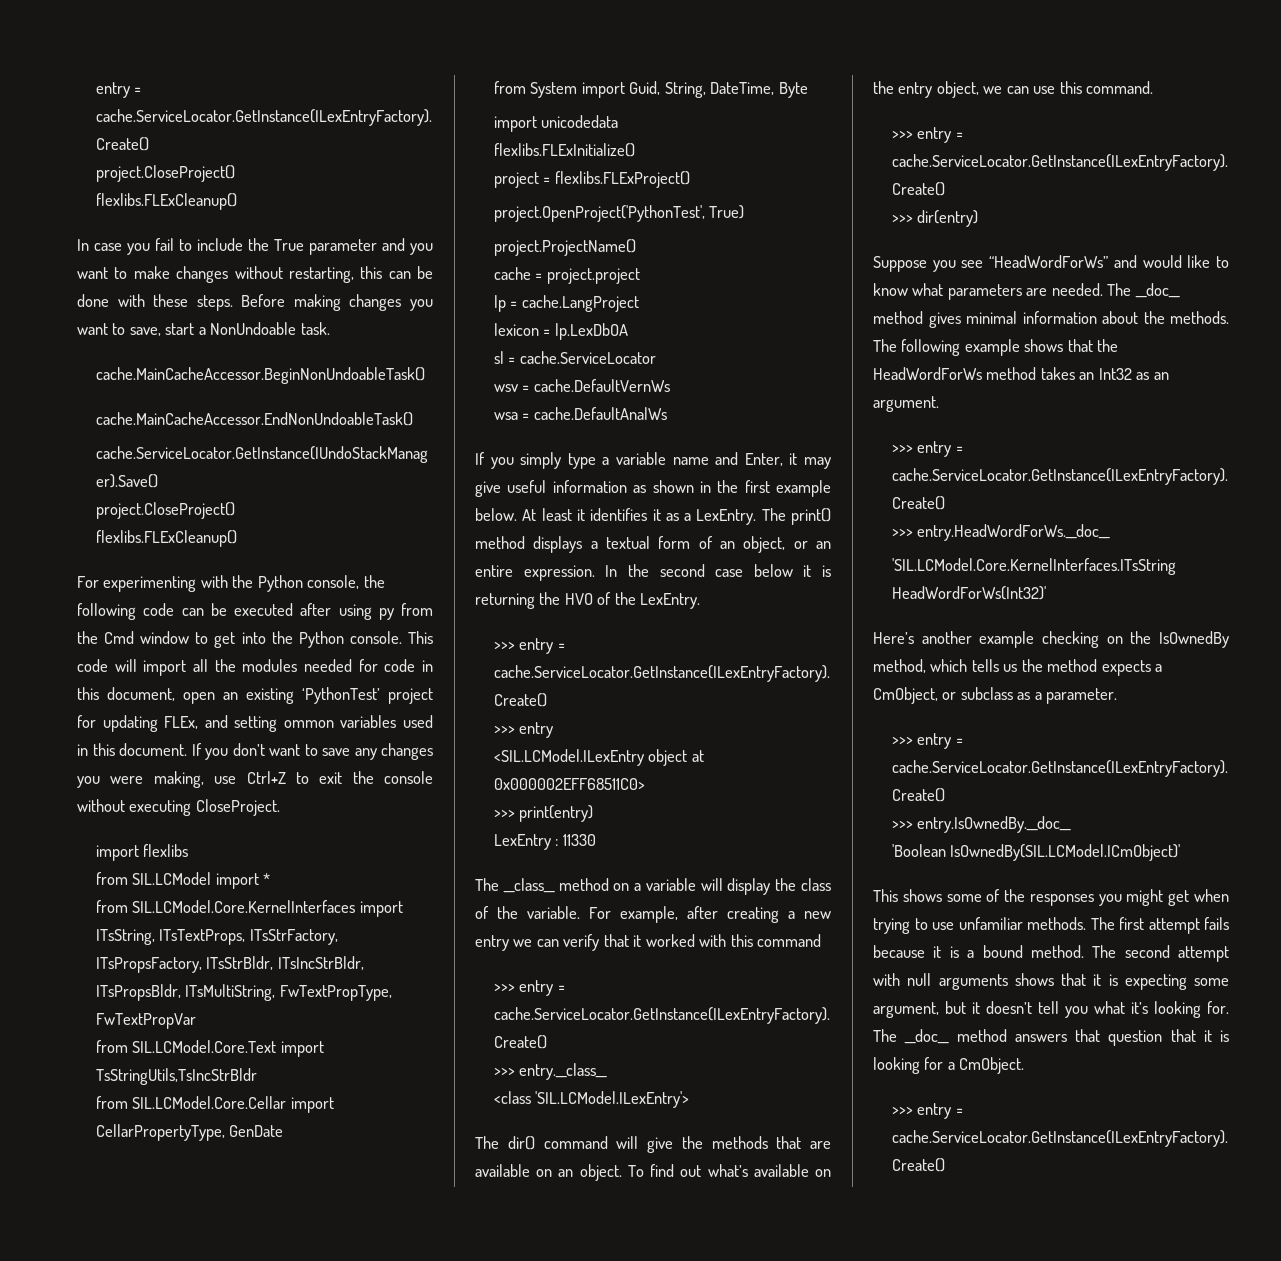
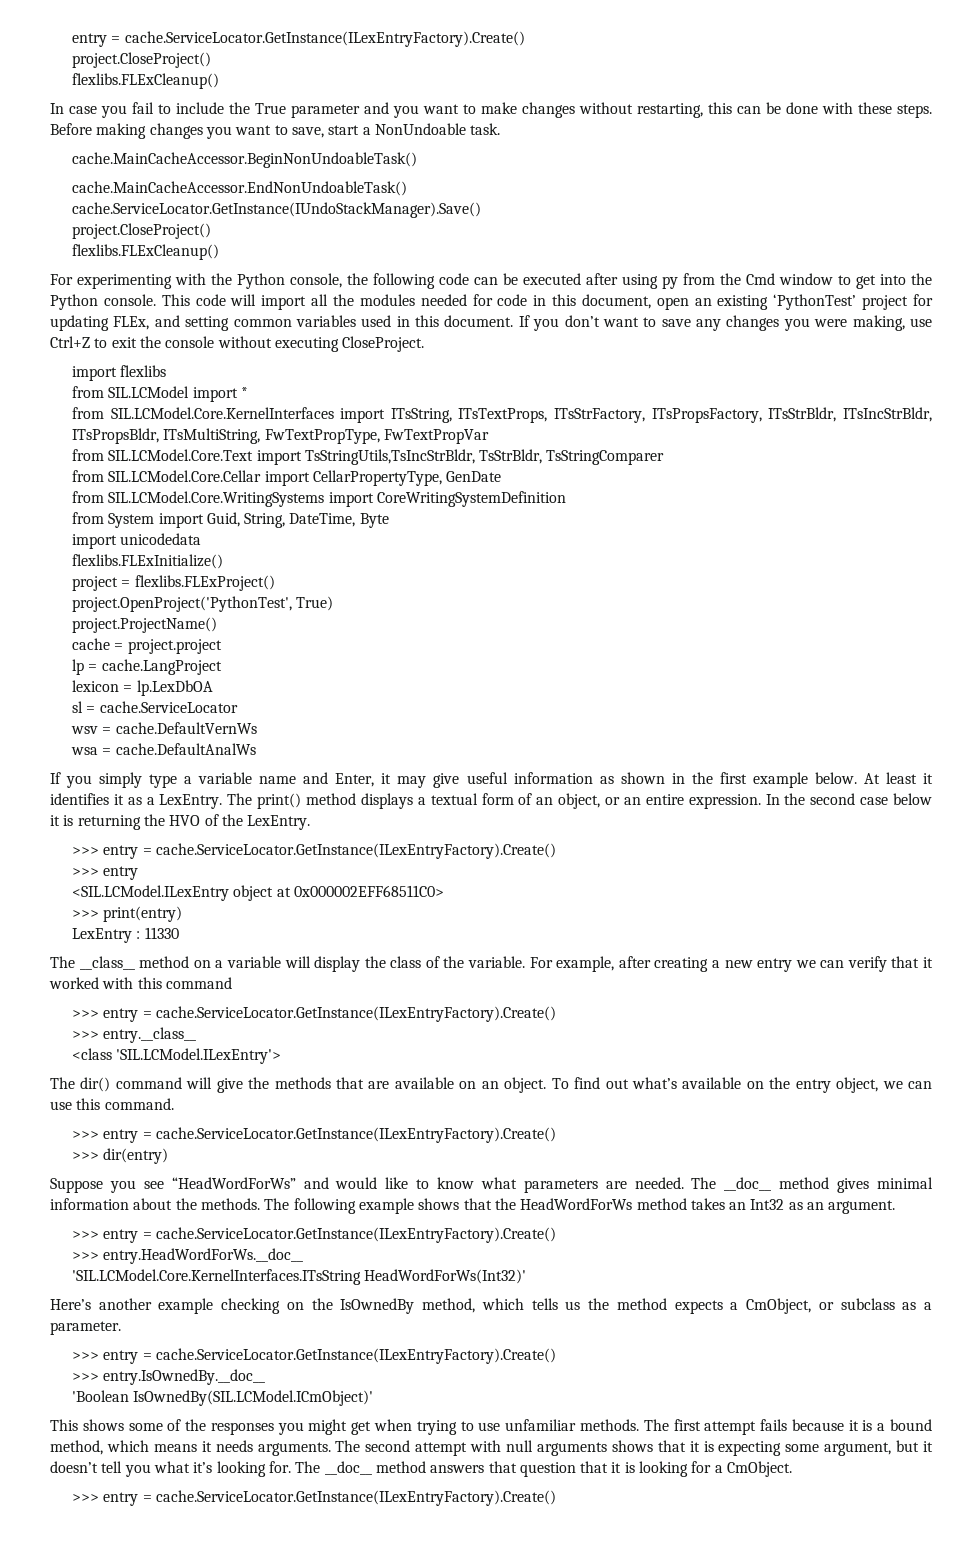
- This code will import all the modules needed for code in this document, open an existing ‘PythonTest’ project for updating FLEx, and setting ommon variables used in this document.
+ This code will import all the modules needed for code in this document, open an existing ‘PythonTest’ project for updating FLEx, and setting common variables used in this document.
- from SIL.LCModel.Core.Text import TsStringUtils,TsIncStrBldr
+ from SIL.LCModel.Core.Text import TsStringUtils,TsIncStrBldr, TsStrBldr, TsStringComparer
+ from SIL.LCModel.Core.WritingSystems import CoreWritingSystemDefinition
- The first attempt fails because it is a bound method.
+ The first attempt fails because it is a bound method, which means it needs arguments.

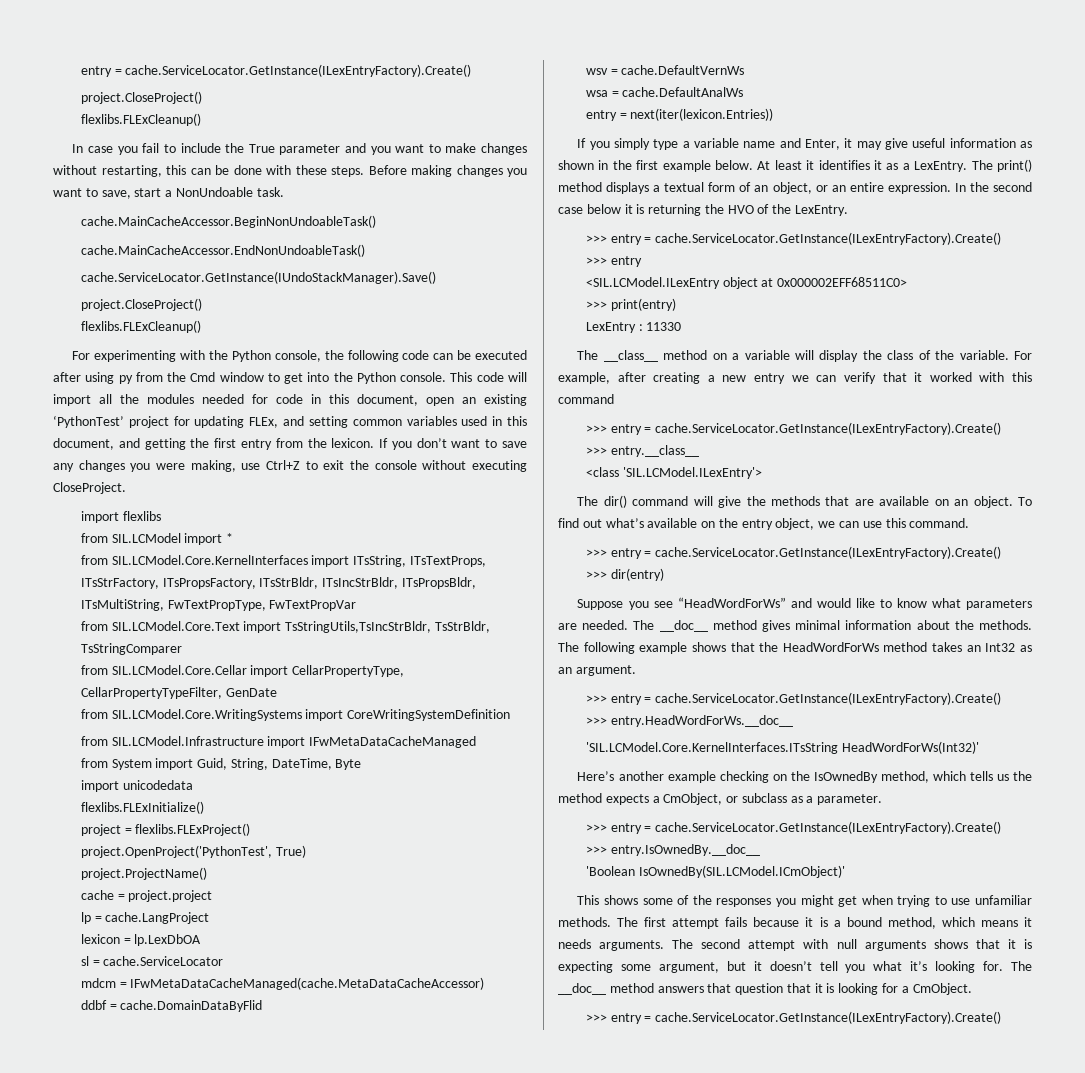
- This code will import all the modules needed for code in this document, open an existing ‘PythonTest’ project for updating FLEx, and setting common variables used in this document.
+ This code will import all the modules needed for code in this document, open an existing ‘PythonTest’ project for updating FLEx, and setting common variables used in this document, and getting the first entry from the lexicon.
- from SIL.LCModel.Core.Cellar import CellarPropertyType, GenDate
+ from SIL.LCModel.Core.Cellar import CellarPropertyType, CellarPropertyTypeFilter, GenDate
+ from SIL.LCModel.Infrastructure import IFwMetaDataCacheManaged
+ mdcm = IFwMetaDataCacheManaged(cache.MetaDataCacheAccessor)
+ ddbf = cache.DomainDataByFlid
+ entry = next(iter(lexicon.Entries))

